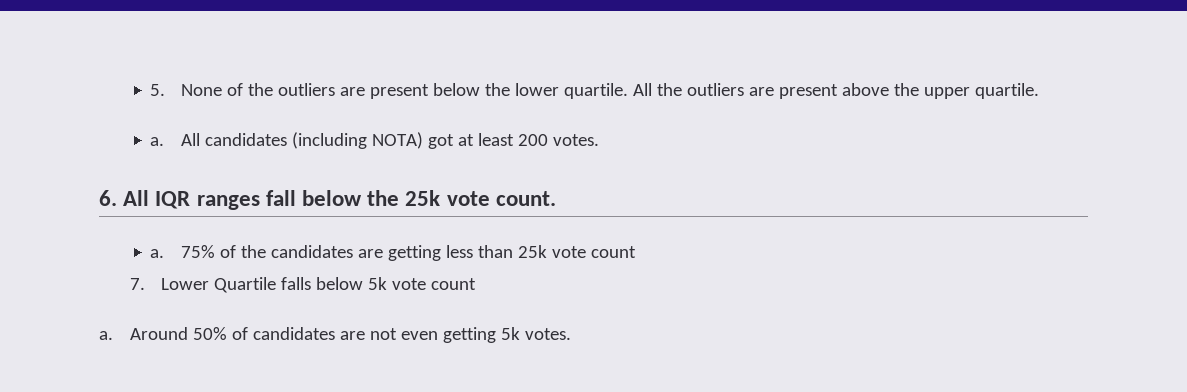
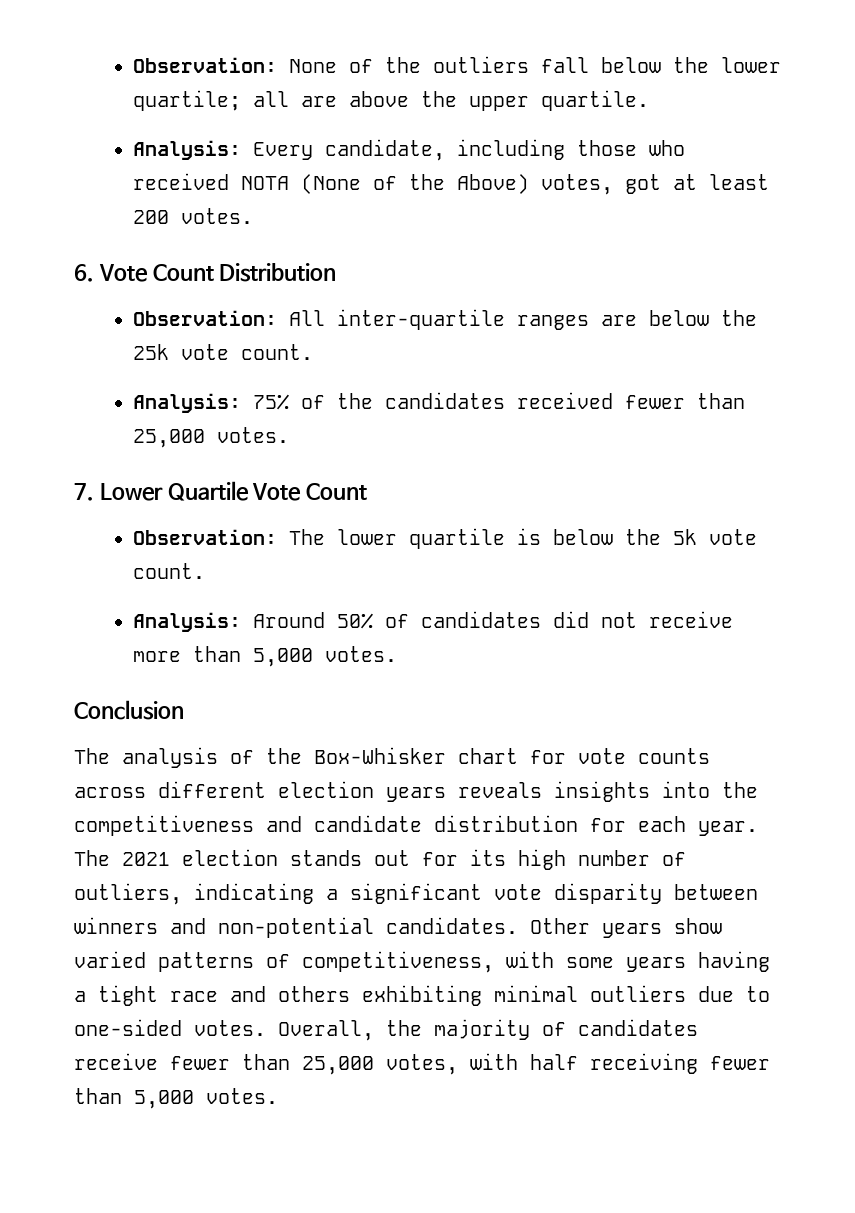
- 5. None of the outliers are present below the lower quartile. All the outliers are present above the upper quartile.
- a. All candidates (including NOTA) got at least 200 votes.
+ Observation: None of the outliers fall below the lower quartile; all are above the upper quartile.
+ Analysis: Every candidate, including those who received NOTA (None of the Above) votes, got at least 200 votes.
- 6. All IQR ranges fall below the 25k vote count.
+ 6. Vote Count Distribution
+ Observation: All inter-quartile ranges are below the 25k vote count.
- a. 75% of the candidates are getting less than 25k vote count
- 7. Lower Quartile falls below 5k vote count
- a. Around 50% of candidates are not even getting 5k votes.
+ Analysis: 75% of the candidates received fewer than 25,000 votes.
+ 7. Lower Quartile Vote Count
+ Observation: The lower quartile is below the 5k vote count.
+ Analysis: Around 50% of candidates did not receive more than 5,000 votes.
+ Conclusion
+ The analysis of the Box-Whisker chart for vote counts across different election years reveals insights into the competitiveness and candidate distribution for each year. The 2021 election stands out for its high number of outliers, indicating a significant vote disparity between winners and non-potential candidates. Other years show varied patterns of competitiveness, with some years having a tight race and others exhibiting minimal outliers due to one-sided votes. Overall, the majority of candidates receive fewer than 25,000 votes, with half receiving fewer than 5,000 votes.

